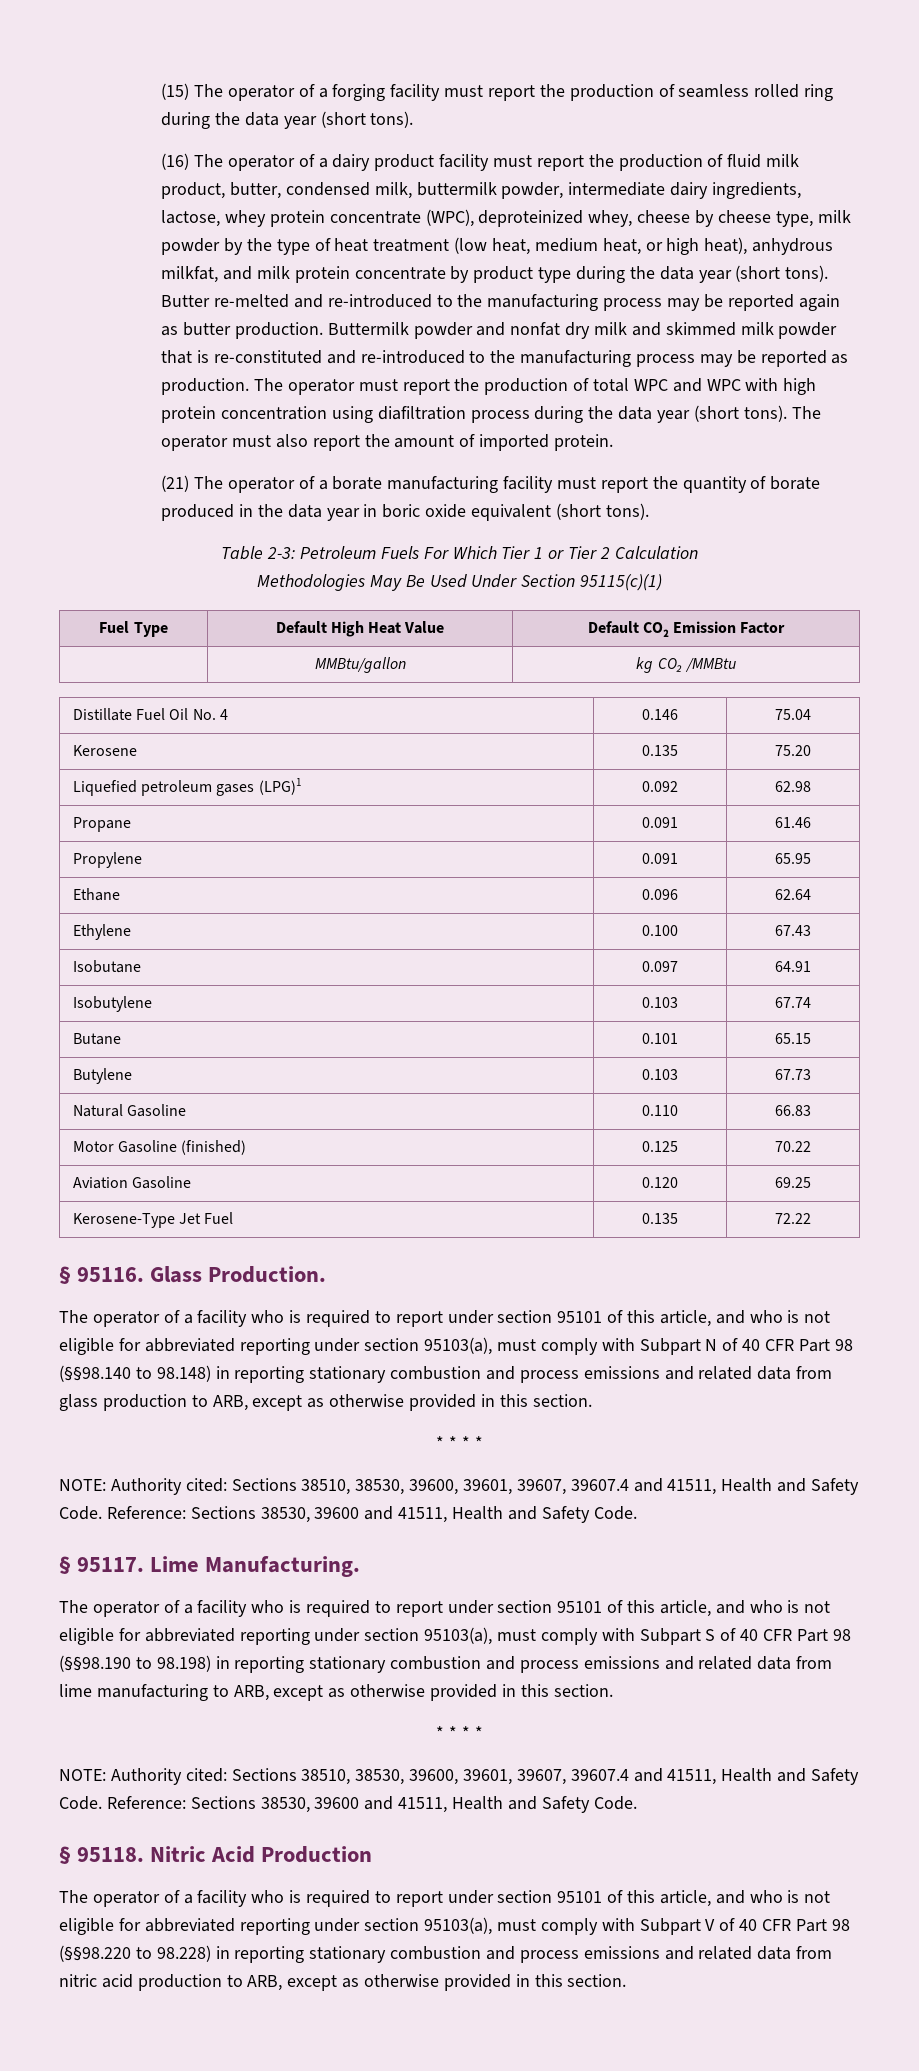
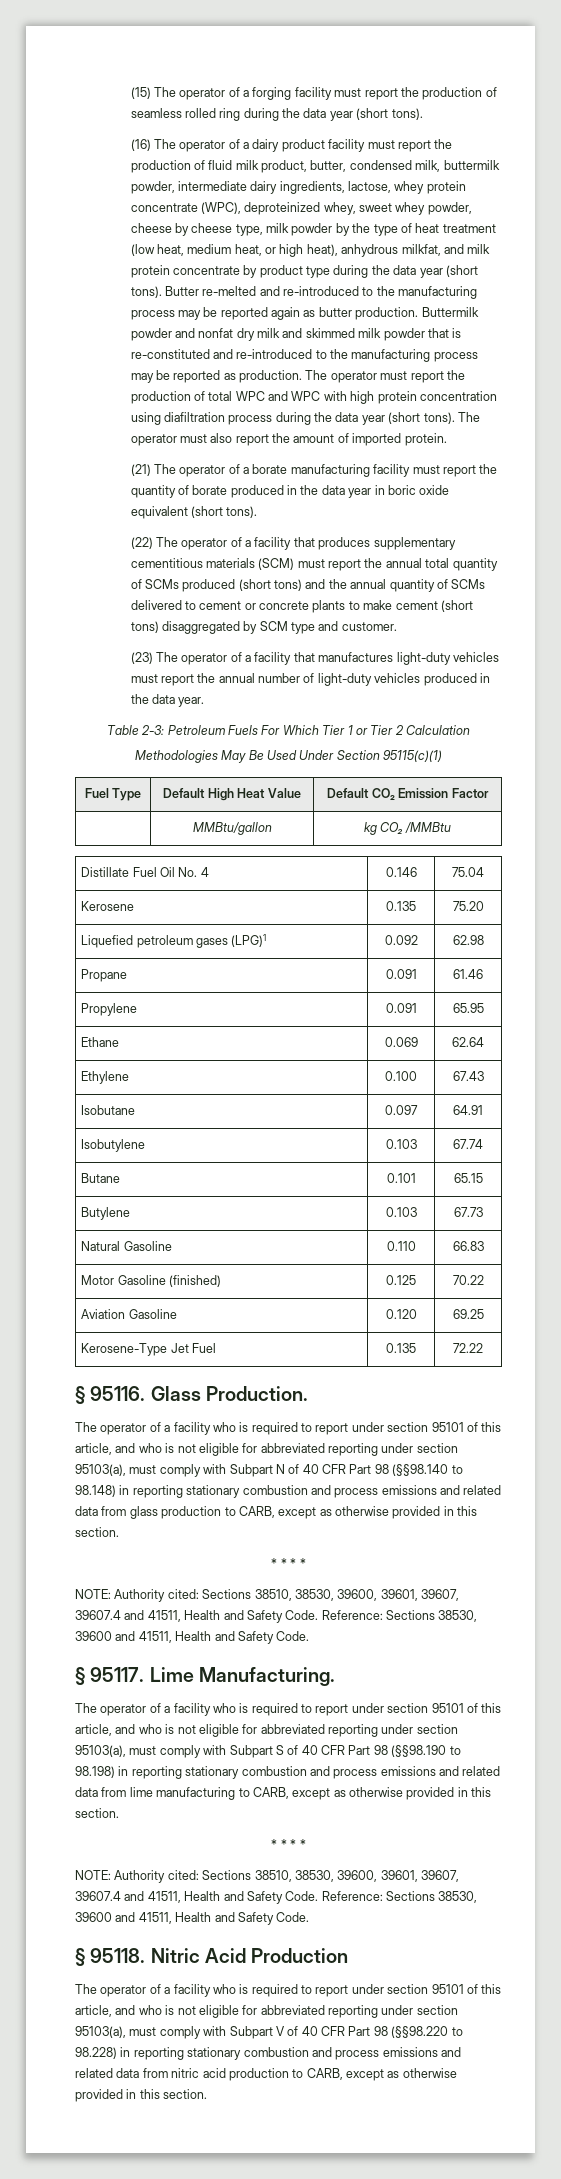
- (16) The operator of a dairy product facility must report the production of fluid milk product, butter, condensed milk, buttermilk powder, intermediate dairy ingredients, lactose, whey protein concentrate (WPC), deproteinized whey, cheese by cheese type, milk powder by the type of heat treatment (low heat, medium heat, or high heat), anhydrous milkfat, and milk protein concentrate by product type during the data year (short tons).
+ (16) The operator of a dairy product facility must report the production of fluid milk product, butter, condensed milk, buttermilk powder, intermediate dairy ingredients, lactose, whey protein concentrate (WPC), deproteinized whey, sweet whey powder, cheese by cheese type, milk powder by the type of heat treatment (low heat, medium heat, or high heat), anhydrous milkfat, and milk protein concentrate by product type during the data year (short tons).
+ (22) The operator of a facility that produces supplementary cementitious materials (SCM) must report the annual total quantity of SCMs produced (short tons) and the annual quantity of SCMs delivered to cement or concrete plants to make cement (short tons) disaggregated by SCM type and customer.
+ (23) The operator of a facility that manufactures light-duty vehicles must report the annual number of light-duty vehicles produced in the data year.
- Ethane | 0.096 | 62.64
+ Ethane | 0.069 | 62.64
- The operator of a facility who is required to report under section 95101 of this article, and who is not eligible for abbreviated reporting under section 95103(a), must comply with Subpart N of 40 CFR Part 98 (§§98.140 to 98.148) in reporting stationary combustion and process emissions and related data from glass production to ARB, except as otherwise provided in this section.
+ The operator of a facility who is required to report under section 95101 of this article, and who is not eligible for abbreviated reporting under section 95103(a), must comply with Subpart N of 40 CFR Part 98 (§§98.140 to 98.148) in reporting stationary combustion and process emissions and related data from glass production to CARB, except as otherwise provided in this section.
- The operator of a facility who is required to report under section 95101 of this article, and who is not eligible for abbreviated reporting under section 95103(a), must comply with Subpart S of 40 CFR Part 98 (§§98.190 to 98.198) in reporting stationary combustion and process emissions and related data from lime manufacturing to ARB, except as otherwise provided in this section.
+ The operator of a facility who is required to report under section 95101 of this article, and who is not eligible for abbreviated reporting under section 95103(a), must comply with Subpart S of 40 CFR Part 98 (§§98.190 to 98.198) in reporting stationary combustion and process emissions and related data from lime manufacturing to CARB, except as otherwise provided in this section.
- The operator of a facility who is required to report under section 95101 of this article, and who is not eligible for abbreviated reporting under section 95103(a), must comply with Subpart V of 40 CFR Part 98 (§§98.220 to 98.228) in reporting stationary combustion and process emissions and related data from nitric acid production to ARB, except as otherwise provided in this section.
+ The operator of a facility who is required to report under section 95101 of this article, and who is not eligible for abbreviated reporting under section 95103(a), must comply with Subpart V of 40 CFR Part 98 (§§98.220 to 98.228) in reporting stationary combustion and process emissions and related data from nitric acid production to CARB, except as otherwise provided in this section.

